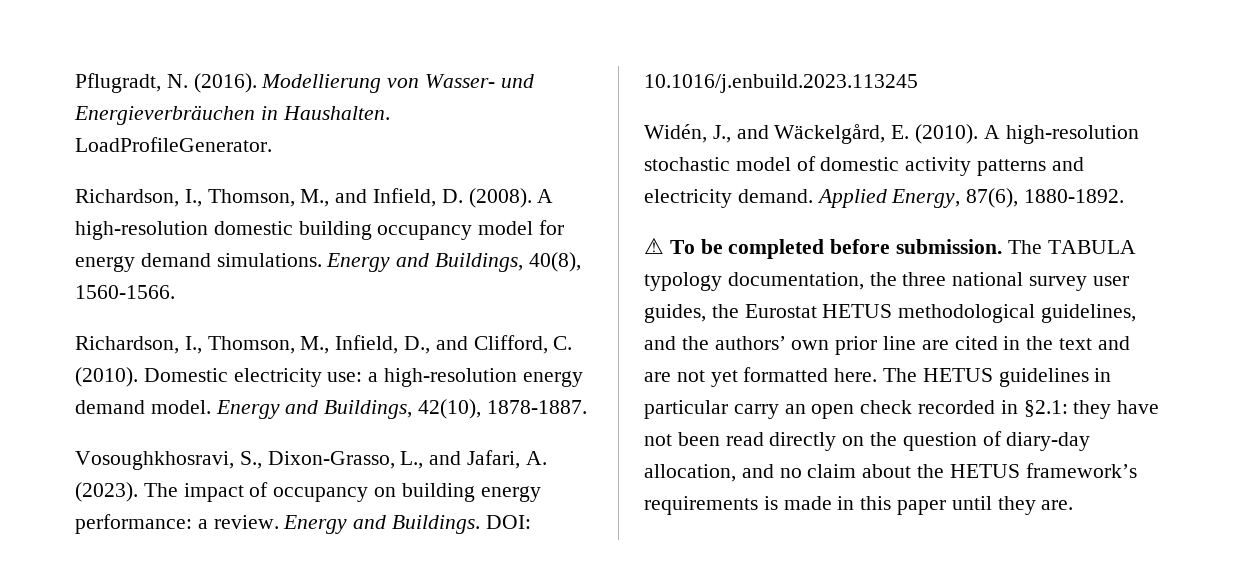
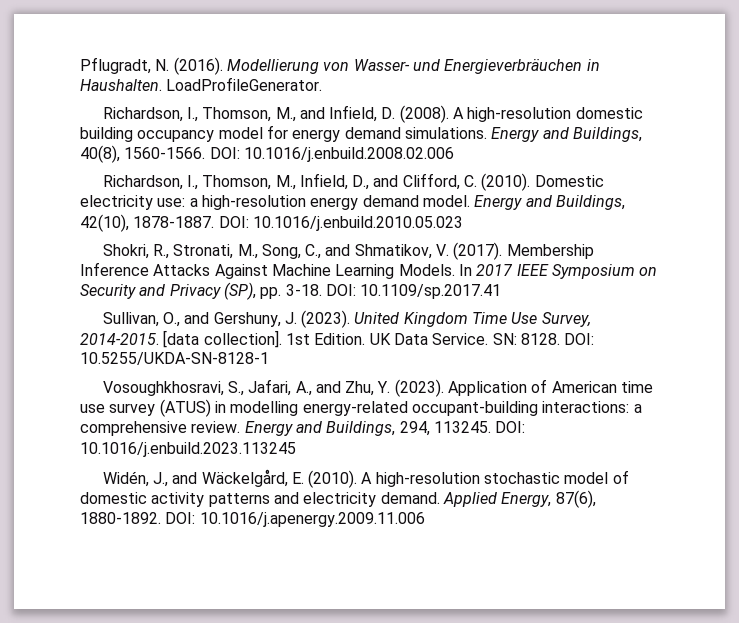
+ DOI: 10.1016/j.enbuild.2008.02.006
- Energy and Buildings, 42(10), 1878-1887.
- Vosoughkhosravi, S., Dixon-Grasso, L., and Jafari, A. (2023). The impact of occupancy on building energy performance: a review. Energy and Buildings.
+ Energy and Buildings, 42(10), 1878-1887. DOI: 10.1016/j.enbuild.2010.05.023
+ Shokri, R., Stronati, M., Song, C., and Shmatikov, V. (2017). Membership Inference Attacks Against Machine Learning Models. In 2017 IEEE Symposium on Security and Privacy (SP), pp. 3-18. DOI: 10.1109/sp.2017.41
+ Sullivan, O., and Gershuny, J. (2023). United Kingdom Time Use Survey, 2014-2015. [data collection]. 1st Edition. UK Data Service. SN: 8128. DOI: 10.5255/UKDA-SN-8128-1
+ Vosoughkhosravi, S., Jafari, A., and Zhu, Y. (2023). Application of American time use survey (ATUS) in modelling energy-related occupant-building interactions: a comprehensive review. Energy and Buildings, 294, 113245.
- Applied Energy, 87(6), 1880-1892.
- ⚠ To be completed before submission. The TABULA typology documentation, the three national survey user guides, the Eurostat HETUS methodological guidelines, and the authors’ own prior line are cited in the text and are not yet formatted here. The HETUS guidelines in particular carry an open check recorded in §2.1: they have not been read directly on the question of diary-day allocation, and no claim about the HETUS framework’s requirements is made in this paper until they are.
+ Applied Energy, 87(6), 1880-1892. DOI: 10.1016/j.apenergy.2009.11.006

